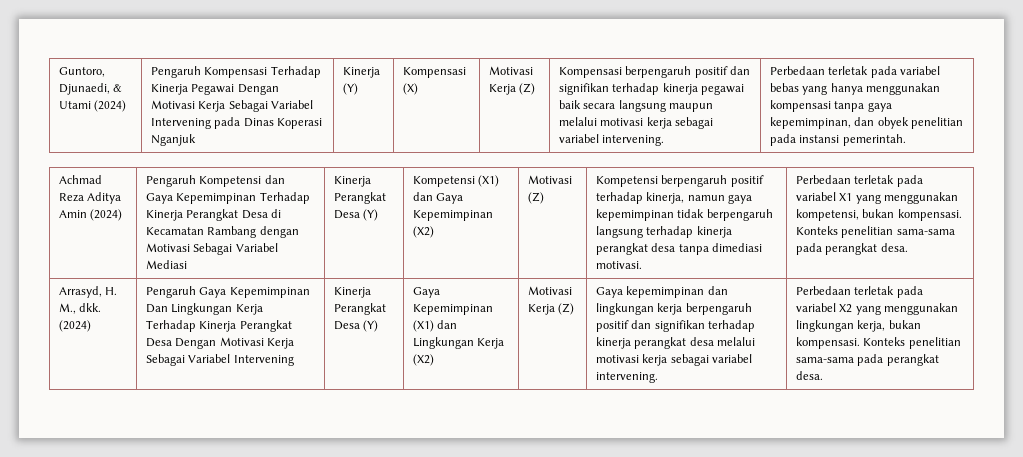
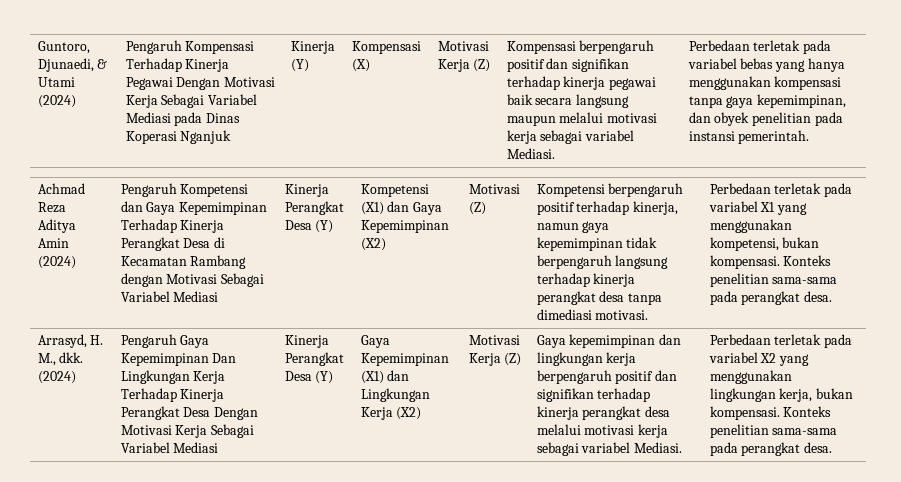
- Pengaruh Kompensasi Terhadap Kinerja Pegawai Dengan Motivasi Kerja Sebagai Variabel Intervening pada Dinas Koperasi Nganjuk
+ Pengaruh Kompensasi Terhadap Kinerja Pegawai Dengan Motivasi Kerja Sebagai Variabel Mediasi pada Dinas Koperasi Nganjuk
- Kompensasi berpengaruh positif dan signifikan terhadap kinerja pegawai baik secara langsung maupun melalui motivasi kerja sebagai variabel intervening.
+ Kompensasi berpengaruh positif dan signifikan terhadap kinerja pegawai baik secara langsung maupun melalui motivasi kerja sebagai variabel Mediasi.
- Pengaruh Gaya Kepemimpinan Dan Lingkungan Kerja Terhadap Kinerja Perangkat Desa Dengan Motivasi Kerja Sebagai Variabel Intervening
+ Pengaruh Gaya Kepemimpinan Dan Lingkungan Kerja Terhadap Kinerja Perangkat Desa Dengan Motivasi Kerja Sebagai Variabel Mediasi
- Gaya kepemimpinan dan lingkungan kerja berpengaruh positif dan signifikan terhadap kinerja perangkat desa melalui motivasi kerja sebagai variabel intervening.
+ Gaya kepemimpinan dan lingkungan kerja berpengaruh positif dan signifikan terhadap kinerja perangkat desa melalui motivasi kerja sebagai variabel Mediasi.

